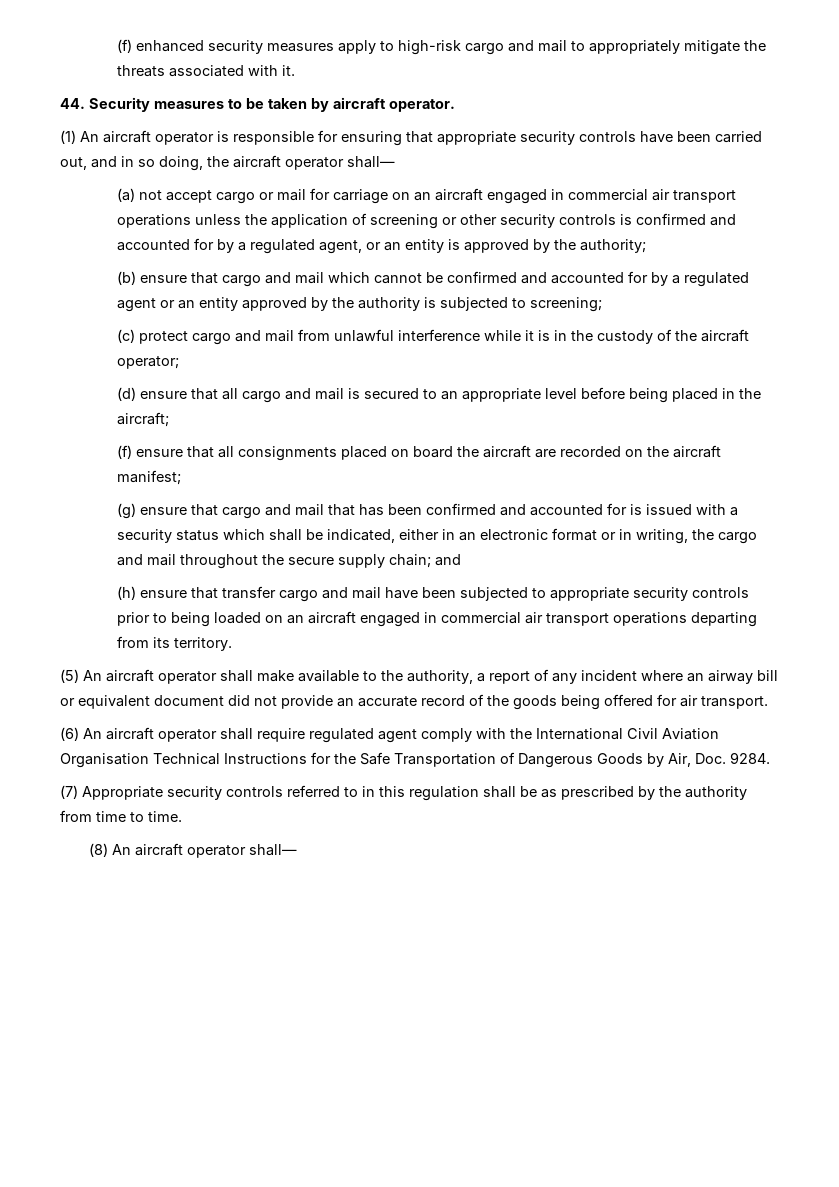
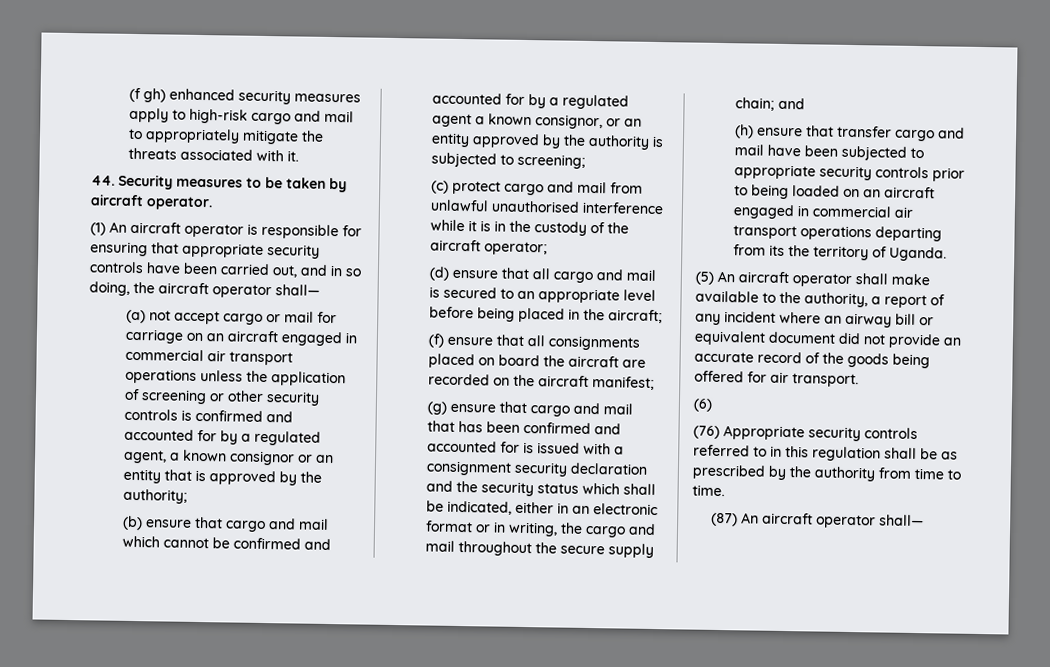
- (f) enhanced security measures apply to high-risk cargo and mail to appropriately mitigate the threats associated with it.
+ (f gh) enhanced security measures apply to high-risk cargo and mail to appropriately mitigate the threats associated with it.
- (a) not accept cargo or mail for carriage on an aircraft engaged in commercial air transport operations unless the application of screening or other security controls is confirmed and accounted for by a regulated agent, or an entity is approved by the authority;
+ (a) not accept cargo or mail for carriage on an aircraft engaged in commercial air transport operations unless the application of screening or other security controls is confirmed and accounted for by a regulated agent, a known consignor or an entity that is approved by the authority;
- (b) ensure that cargo and mail which cannot be confirmed and accounted for by a regulated agent or an entity approved by the authority is subjected to screening;
+ (b) ensure that cargo and mail which cannot be confirmed and accounted for by a regulated agent a known consignor, or an entity approved by the authority is subjected to screening;
- (c) protect cargo and mail from unlawful interference while it is in the custody of the aircraft operator;
+ (c) protect cargo and mail from unlawful unauthorised interference while it is in the custody of the aircraft operator;
- (g) ensure that cargo and mail that has been confirmed and accounted for is issued with a security status which shall be indicated, either in an electronic format or in writing, the cargo and mail throughout the secure supply chain; and
+ (g) ensure that cargo and mail that has been confirmed and accounted for is issued with a consignment security declaration and the security status which shall be indicated, either in an electronic format or in writing, the cargo and mail throughout the secure supply chain; and
- (h) ensure that transfer cargo and mail have been subjected to appropriate security controls prior to being loaded on an aircraft engaged in commercial air transport operations departing from its territory.
+ (h) ensure that transfer cargo and mail have been subjected to appropriate security controls prior to being loaded on an aircraft engaged in commercial air transport operations departing from its the territory of Uganda.
- (6) An aircraft operator shall require regulated agent comply with the International Civil Aviation Organisation Technical Instructions for the Safe Transportation of Dangerous Goods by Air, Doc. 9284.
- (7) Appropriate security controls referred to in this regulation shall be as prescribed by the authority from time to time.
+ (6)
+ (76) Appropriate security controls referred to in this regulation shall be as prescribed by the authority from time to time.
- (8) An aircraft operator shall—
+ (87) An aircraft operator shall—

